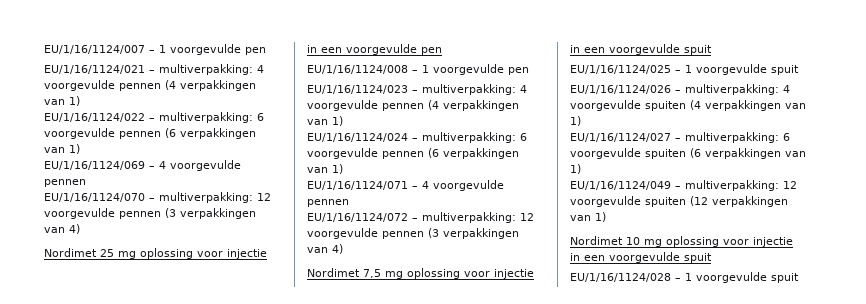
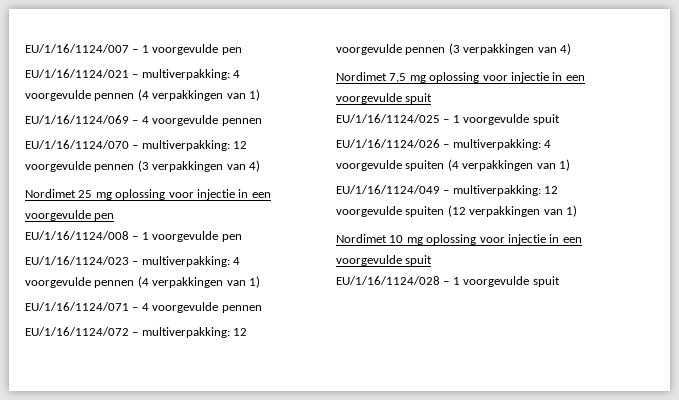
- EU/1/16/1124/022 – multiverpakking: 6 voorgevulde pennen (6 verpakkingen van 1)
- EU/1/16/1124/024 – multiverpakking: 6 voorgevulde pennen (6 verpakkingen van 1)
- EU/1/16/1124/027 – multiverpakking: 6 voorgevulde spuiten (6 verpakkingen van 1)

